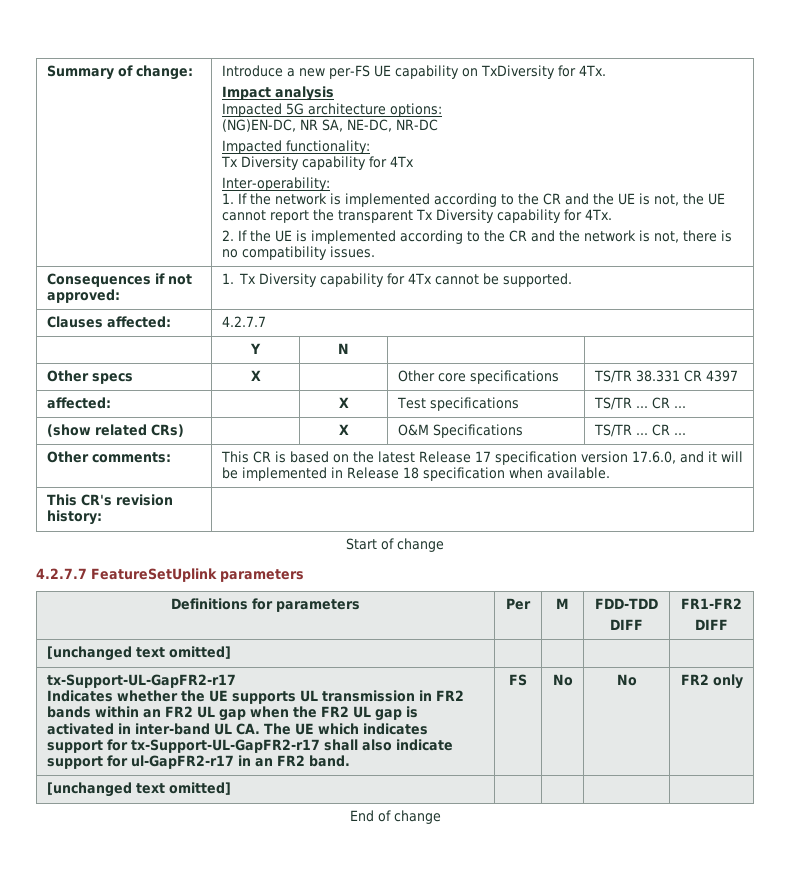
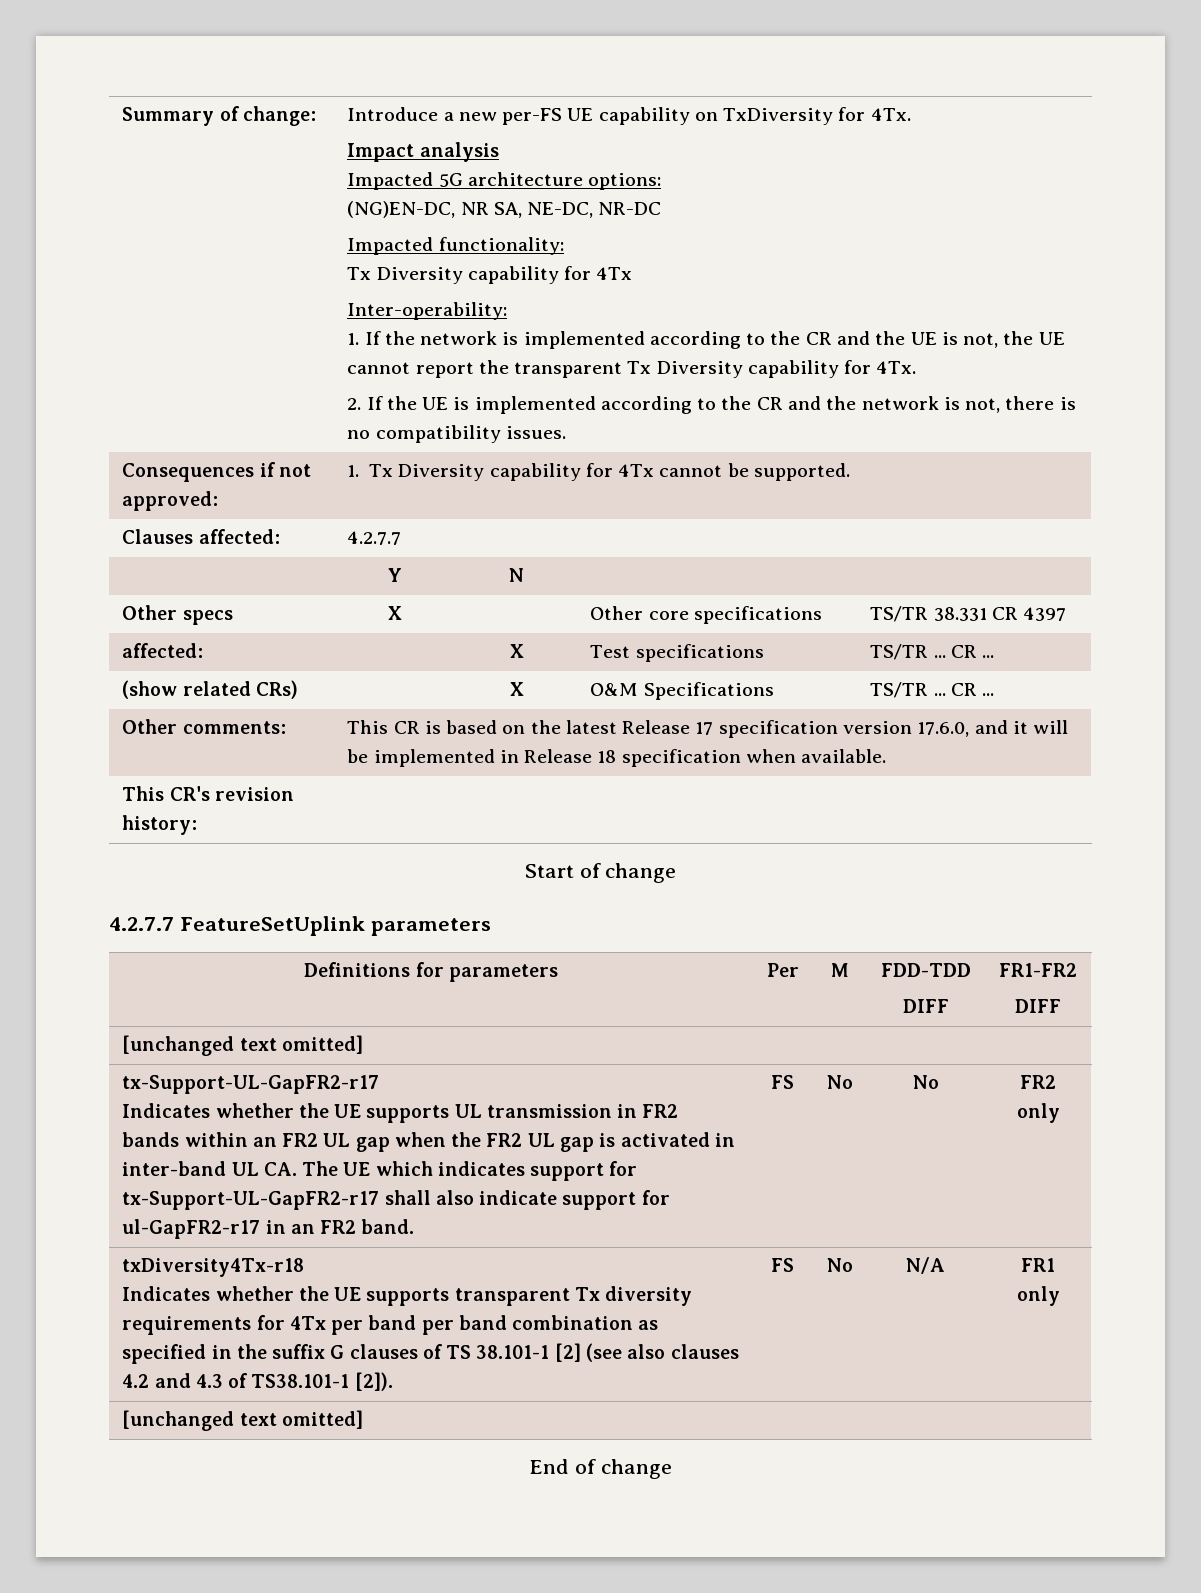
+ txDiversity4Tx-r18
+ Indicates whether the UE supports transparent Tx diversity requirements for 4Tx per band per band combination as specified in the suffix G clauses of TS 38.101-1 [2] (see also clauses 4.2 and 4.3 of TS38.101-1 [2]). | FS | No | N/A | FR1 only

